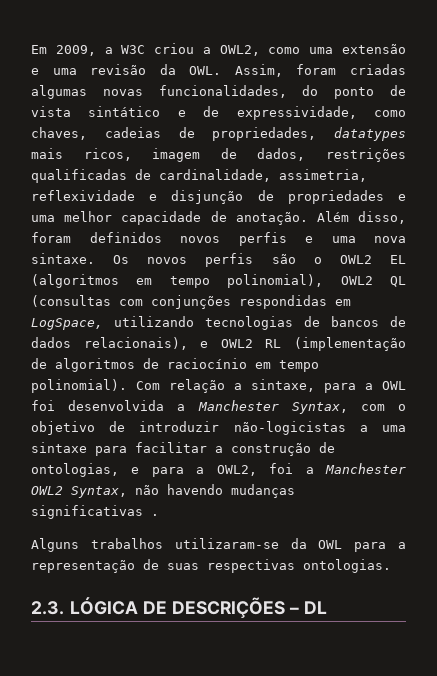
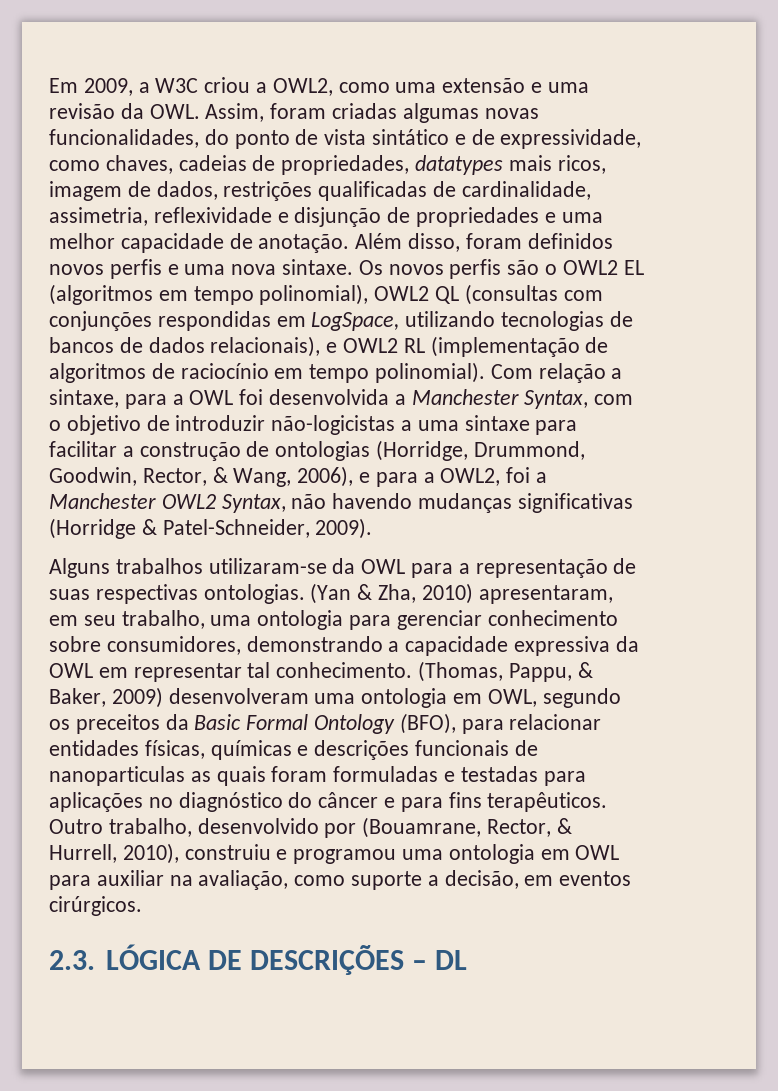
- Com relação a sintaxe, para a OWL foi desenvolvida a Manchester Syntax, com o objetivo de introduzir não-logicistas a uma sintaxe para facilitar a construção de ontologias, e para a OWL2, foi a Manchester OWL2 Syntax, não havendo mudanças significativas .
+ Com relação a sintaxe, para a OWL foi desenvolvida a Manchester Syntax, com o objetivo de introduzir não-logicistas a uma sintaxe para facilitar a construção de ontologias (Horridge, Drummond, Goodwin, Rector, & Wang, 2006), e para a OWL2, foi a Manchester OWL2 Syntax, não havendo mudanças significativas (Horridge & Patel-Schneider, 2009).
+ (Yan & Zha, 2010) apresentaram, em seu trabalho, uma ontologia para gerenciar conhecimento sobre consumidores, demonstrando a capacidade expressiva da OWL em representar tal conhecimento. (Thomas, Pappu, & Baker, 2009) desenvolveram uma ontologia em OWL, segundo os preceitos da Basic Formal Ontology (BFO), para relacionar entidades físicas, químicas e descrições funcionais de nanoparticulas as quais foram formuladas e testadas para aplicações no diagnóstico do câncer e para fins terapêuticos. Outro trabalho, desenvolvido por (Bouamrane, Rector, & Hurrell, 2010), construiu e programou uma ontologia em OWL para auxiliar na avaliação, como suporte a decisão, em eventos cirúrgicos.

